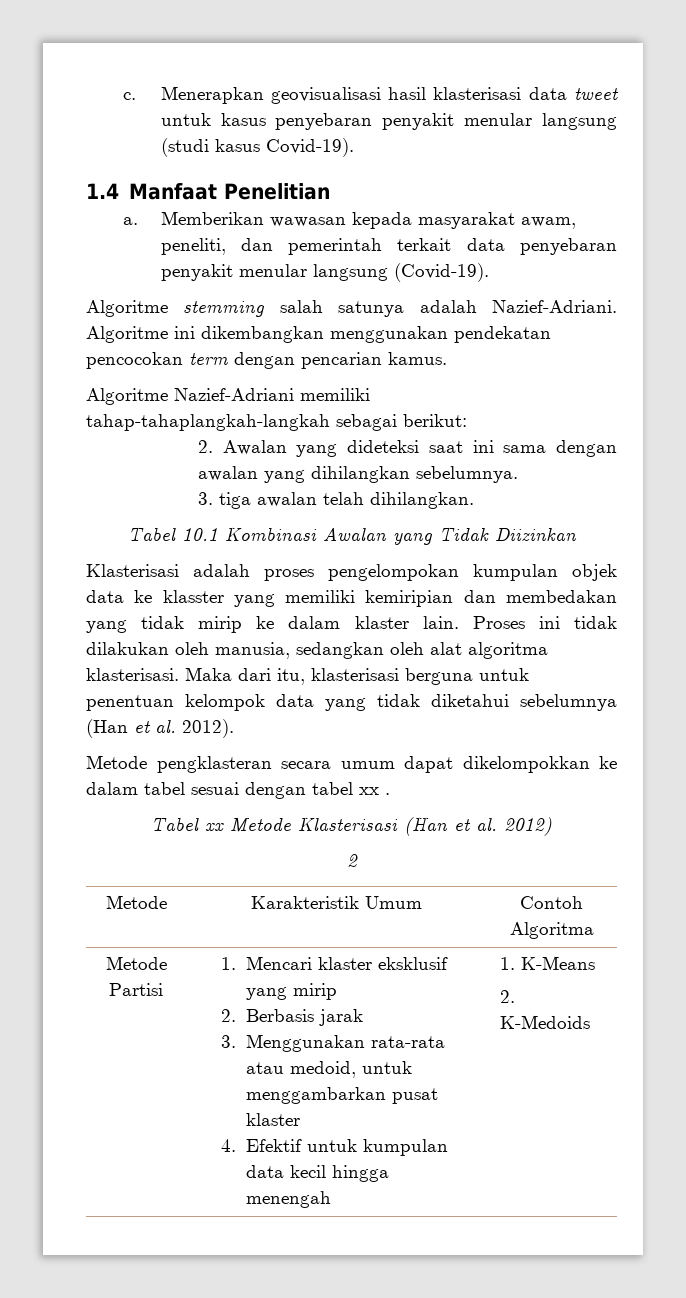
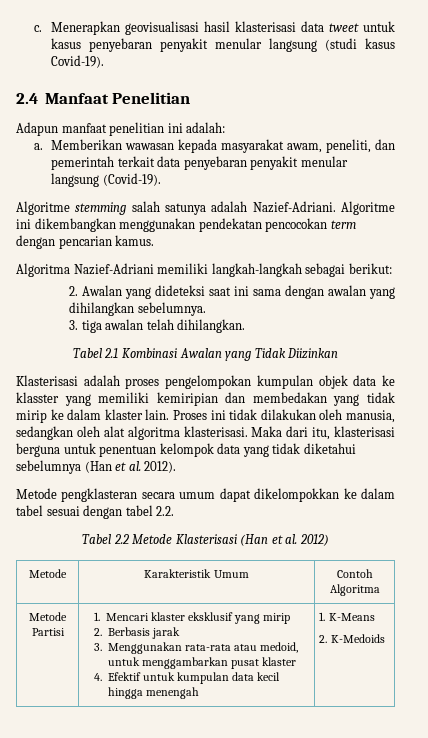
- 1.4 Manfaat Penelitian
+ 2.4 Manfaat Penelitian
+ Adapun manfaat penelitian ini adalah:
- Algoritme Nazief-Adriani memiliki tahap-tahaplangkah-langkah sebagai berikut:
+ Algoritma Nazief-Adriani memiliki langkah-langkah sebagai berikut:
- Tabel 10.1 Kombinasi Awalan yang Tidak Diizinkan
+ Tabel 2.1 Kombinasi Awalan yang Tidak Diizinkan
- Metode pengklasteran secara umum dapat dikelompokkan ke dalam tabel sesuai dengan tabel xx .
- Tabel xx Metode Klasterisasi (Han et al. 2012)
+ Metode pengklasteran secara umum dapat dikelompokkan ke dalam tabel sesuai dengan tabel 2.2.
+ Tabel 2.2 Metode Klasterisasi (Han et al. 2012)
- 2

